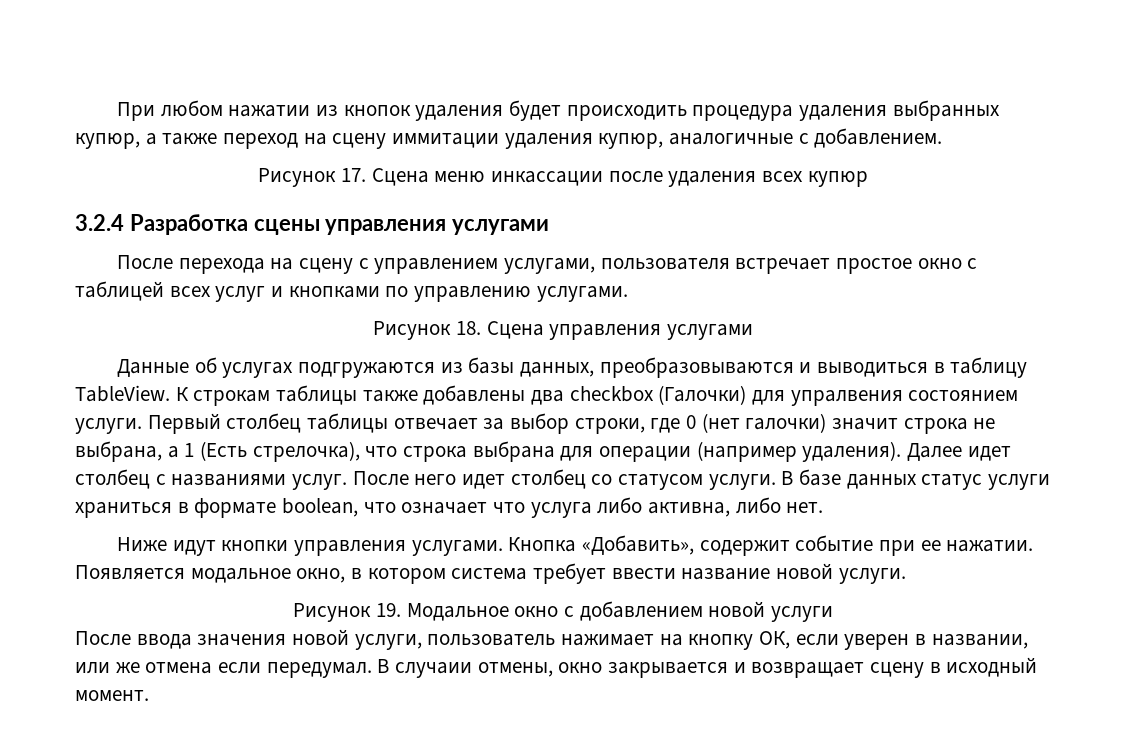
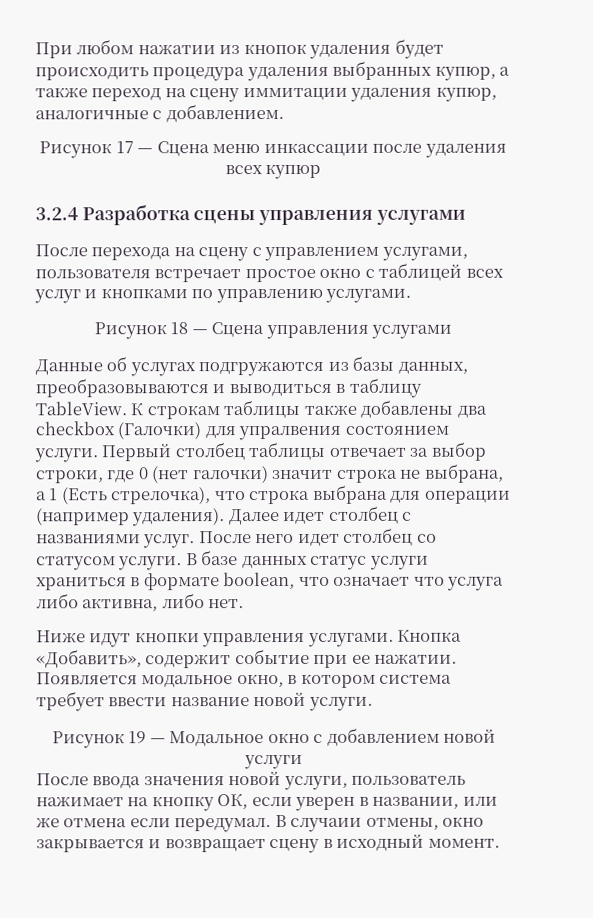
- Рисунок 17. Сцена меню инкассации после удаления всех купюр
+ Рисунок 17 — Сцена меню инкассации после удаления всех купюр
- Рисунок 18. Сцена управления услугами
+ Рисунок 18 — Сцена управления услугами
- Рисунок 19. Модальное окно с добавлением новой услуги
+ Рисунок 19 — Модальное окно с добавлением новой услуги

